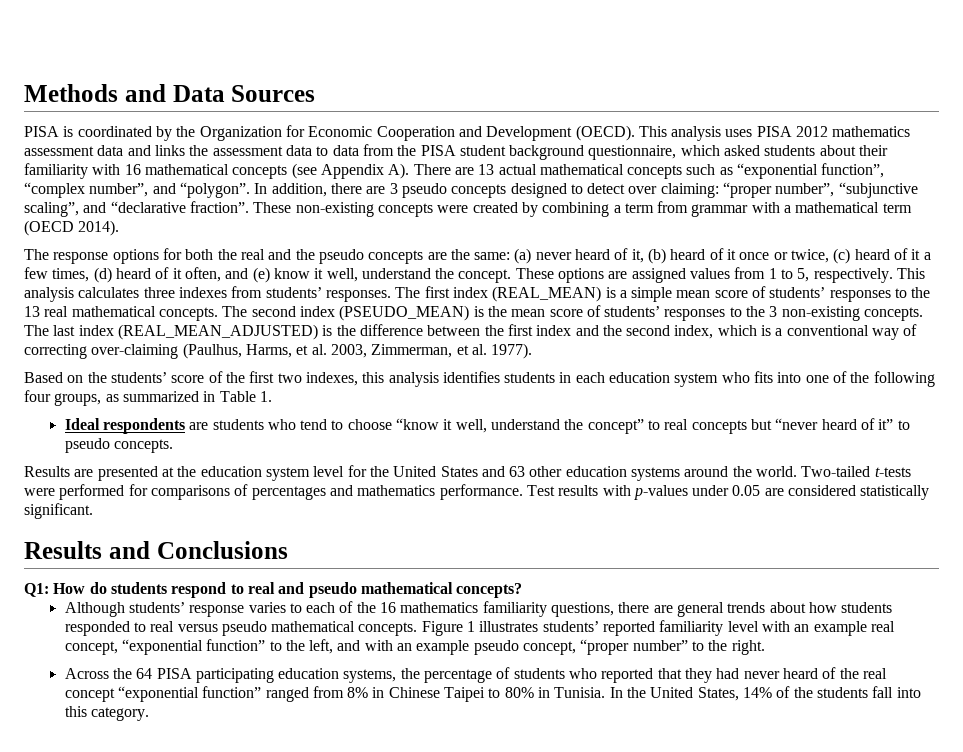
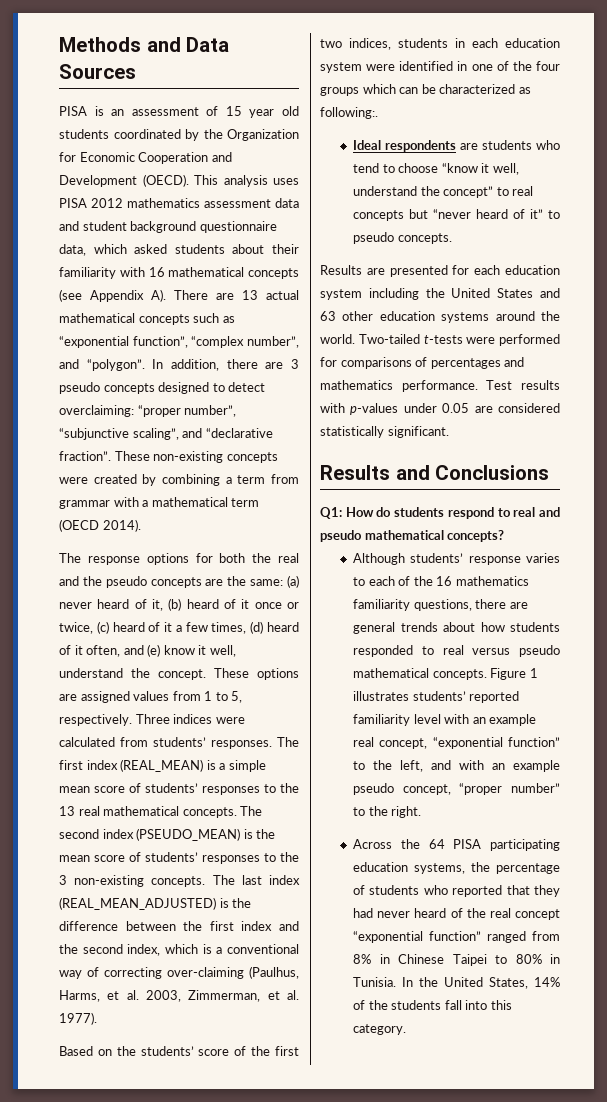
- PISA is coordinated by the Organization for Economic Cooperation and Development (OECD).
+ PISA is an assessment of 15 year old students coordinated by the Organization for Economic Cooperation and Development (OECD).
- This analysis uses PISA 2012 mathematics assessment data and links the assessment data to data from the PISA student background questionnaire, which asked students about their familiarity with 16 mathematical concepts (see Appendix A). There are 13 actual mathematical concepts such as “exponential function”, “complex number”, and “polygon”.
+ This analysis uses PISA 2012 mathematics assessment data and student background questionnaire data, which asked students about their familiarity with 16 mathematical concepts (see Appendix A). There are 13 actual mathematical concepts such as “exponential function”, “complex number”, and “polygon”.
- In addition, there are 3 pseudo concepts designed to detect over claiming: “proper number”, “subjunctive scaling”, and “declarative fraction”.
+ In addition, there are 3 pseudo concepts designed to detect overclaiming: “proper number”, “subjunctive scaling”, and “declarative fraction”.
- This analysis calculates three indexes from students’ responses.
+ Three indices were calculated from students’ responses.
- Based on the students’ score of the first two indexes, this analysis identifies students in each education system who fits into one of the following four groups, as summarized in Table 1.
+ Based on the students’ score of the first two indices, students in each education system were identified in one of the four groups which can be characterized as following:.
- Results are presented at the education system level for the United States and 63 other education systems around the world.
+ Results are presented for each education system including the United States and 63 other education systems around the world.

